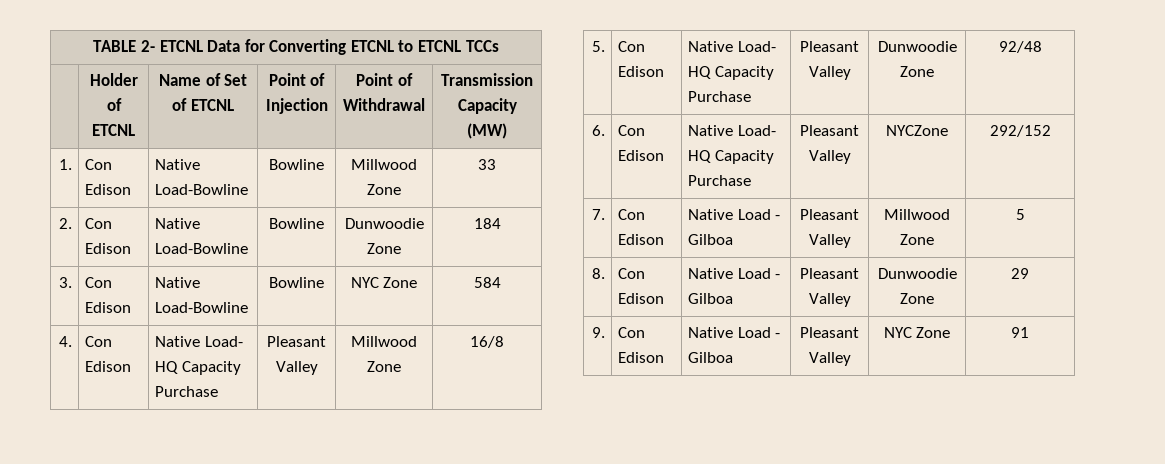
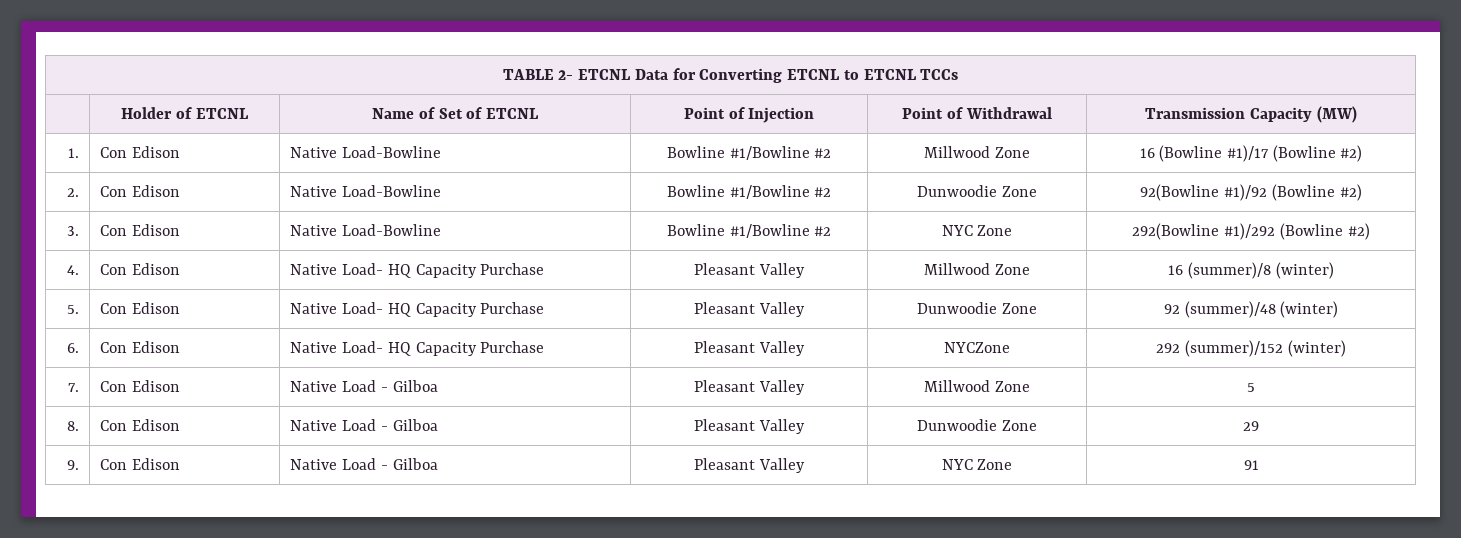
- 1. | Con Edison | Native Load-Bowline | Bowline | Millwood Zone | 33
+ 1. | Con Edison | Native Load-Bowline | Bowline #1/Bowline #2 | Millwood Zone | 16 (Bowline #1)/17 (Bowline #2)
- 2. | Con Edison | Native Load-Bowline | Bowline | Dunwoodie Zone | 184
+ 2. | Con Edison | Native Load-Bowline | Bowline #1/Bowline #2 | Dunwoodie Zone | 92(Bowline #1)/92 (Bowline #2)
- 3. | Con Edison | Native Load-Bowline | Bowline | NYC Zone | 584
+ 3. | Con Edison | Native Load-Bowline | Bowline #1/Bowline #2 | NYC Zone | 292(Bowline #1)/292 (Bowline #2)
- 4. | Con Edison | Native Load- HQ Capacity Purchase | Pleasant Valley | Millwood Zone | 16/8
+ 4. | Con Edison | Native Load- HQ Capacity Purchase | Pleasant Valley | Millwood Zone | 16 (summer)/8 (winter)
- 5. | Con Edison | Native Load- HQ Capacity Purchase | Pleasant Valley | Dunwoodie Zone | 92/48
+ 5. | Con Edison | Native Load- HQ Capacity Purchase | Pleasant Valley | Dunwoodie Zone | 92 (summer)/48 (winter)
- 6. | Con Edison | Native Load- HQ Capacity Purchase | Pleasant Valley | NYCZone | 292/152
+ 6. | Con Edison | Native Load- HQ Capacity Purchase | Pleasant Valley | NYCZone | 292 (summer)/152 (winter)

